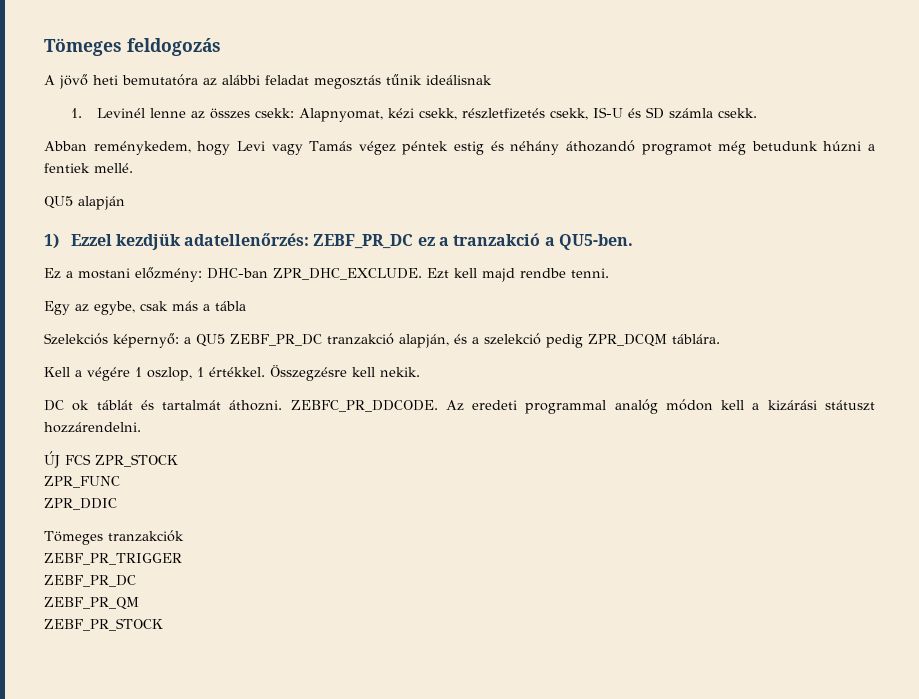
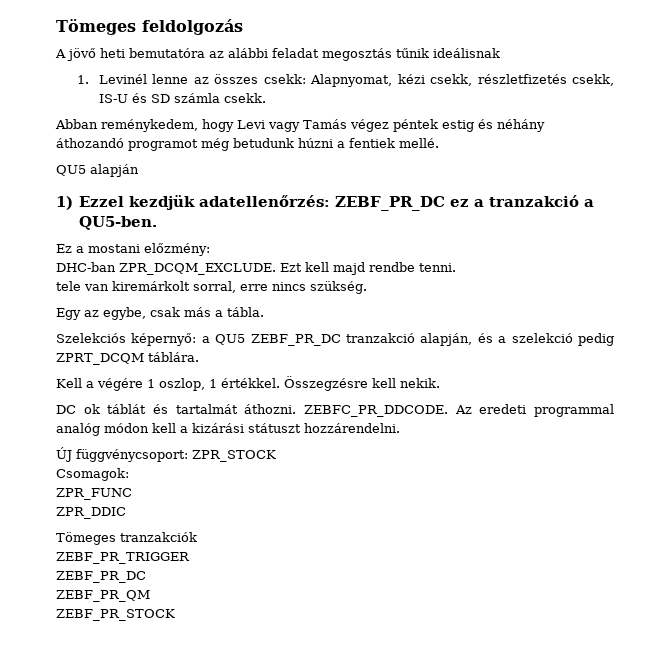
- Tömeges feldogozás
+ Tömeges feldolgozás
- Ez a mostani előzmény: DHC-ban ZPR_DHC_EXCLUDE.
+ Ez a mostani előzmény:
+ DHC-ban ZPR_DCQM_EXCLUDE.
+ tele van kiremárkolt sorral, erre nincs szükség.
- Egy az egybe, csak más a tábla
+ Egy az egybe, csak más a tábla.
- Szelekciós képernyő: a QU5 ZEBF_PR_DC tranzakció alapján, és a szelekció pedig ZPR_DCQM táblára.
+ Szelekciós képernyő: a QU5 ZEBF_PR_DC tranzakció alapján, és a szelekció pedig ZPRT_DCQM táblára.
- ÚJ FCS ZPR_STOCK
+ ÚJ függvénycsoport: ZPR_STOCK
+ Csomagok:

